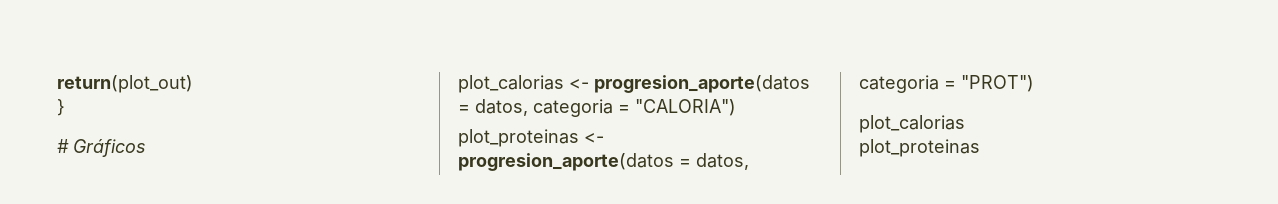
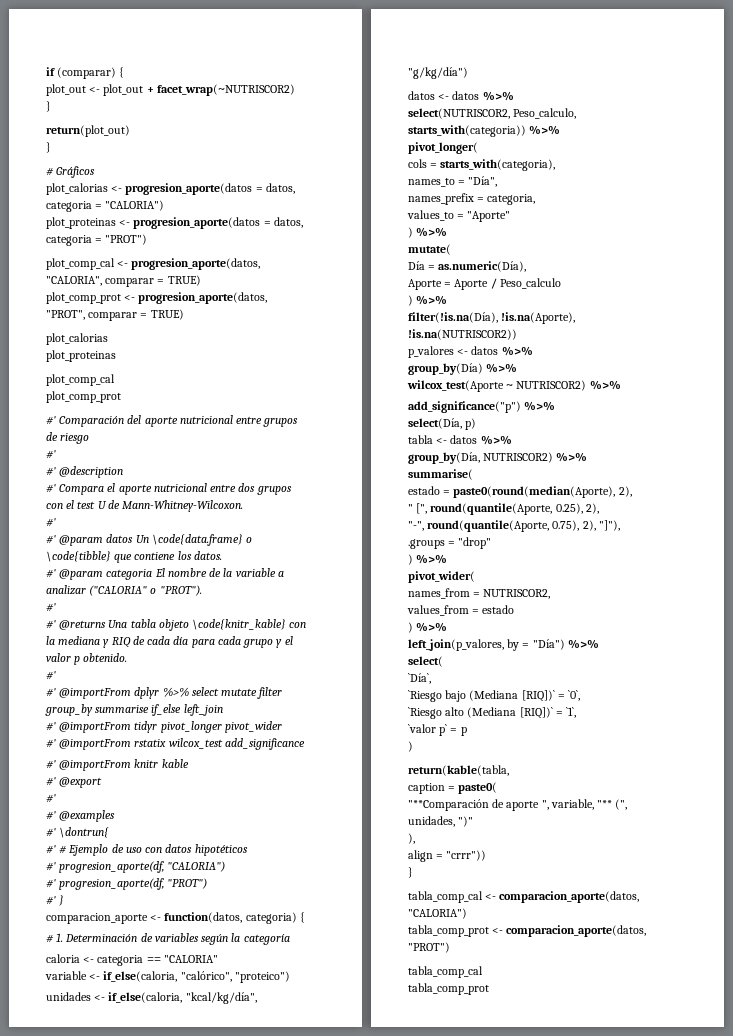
+ if (comparar) {
+ plot_out <- plot_out + facet_wrap(~NUTRISCOR2)
+ }
  plot_proteinas <- progresion_aporte(datos = datos, categoria = "PROT")
+ plot_comp_cal <- progresion_aporte(datos, "CALORIA", comparar = TRUE)
+ plot_comp_prot <- progresion_aporte(datos, "PROT", comparar = TRUE)
  plot_calorias
  plot_proteinas
+ plot_comp_cal
+ plot_comp_prot
+ #' Comparación del aporte nutricional entre grupos de riesgo
+ #'
+ #' @description
+ #' Compara el aporte nutricional entre dos grupos con el test U de Mann-Whitney-Wilcoxon.
+ #'
+ #' @param datos Un \code{data.frame} o \code{tibble} que contiene los datos.
+ #' @param categoria El nombre de la variable a analizar ("CALORIA" o "PROT").
+ #'
+ #' @returns Una tabla objeto \code{knitr_kable} con la mediana y RIQ de cada día para cada grupo y el valor p obtenido.
+ #'
+ #' @importFrom dplyr %>% select mutate filter group_by summarise if_else left_join
+ #' @importFrom tidyr pivot_longer pivot_wider
+ #' @importFrom rstatix wilcox_test add_significance
+ #' @importFrom knitr kable
+ #' @export
+ #'
+ #' @examples
+ #' \dontrun{
+ #' # Ejemplo de uso con datos hipotéticos
+ #' progresion_aporte(df, "CALORIA")
+ #' progresion_aporte(df, "PROT")
+ #' }
+ comparacion_aporte <- function(datos, categoria) {
+ # 1. Determinación de variables según la categoría
+ caloria <- categoria == "CALORIA"
+ variable <- if_else(caloria, "calórico", "proteico")
+ unidades <- if_else(caloria, "kcal/kg/día", "g/kg/día")
+ datos <- datos %>%
+ select(NUTRISCOR2, Peso_calculo, starts_with(categoria)) %>%
+ pivot_longer(
+ cols = starts_with(categoria),
+ names_to = "Día",
+ names_prefix = categoria,
+ values_to = "Aporte"
+ ) %>%
+ mutate(
+ Día = as.numeric(Día),
+ Aporte = Aporte / Peso_calculo
+ ) %>%
+ filter(!is.na(Día), !is.na(Aporte), !is.na(NUTRISCOR2))
+ p_valores <- datos %>%
+ group_by(Día) %>%
+ wilcox_test(Aporte ~ NUTRISCOR2) %>%
+ add_significance("p") %>%
+ select(Día, p)
+ tabla <- datos %>%
+ group_by(Día, NUTRISCOR2) %>%
+ summarise(
+ estado = paste0(round(median(Aporte), 2),
+ " [", round(quantile(Aporte, 0.25), 2),
+ "-", round(quantile(Aporte, 0.75), 2), "]"),
+ .groups = "drop"
+ ) %>%
+ pivot_wider(
+ names_from = NUTRISCOR2,
+ values_from = estado
+ ) %>%
+ left_join(p_valores, by = "Día") %>%
+ select(
+ `Día`,
+ `Riesgo bajo (Mediana [RIQ])` = `0`,
+ `Riesgo alto (Mediana [RIQ])` = `1`,
+ `valor p` = p
+ )
+ return(kable(tabla,
+ caption = paste0(
+ "**Comparación de aporte ", variable, "** (", unidades, ")"
+ ),
+ align = "crrr"))
+ }
+ tabla_comp_cal <- comparacion_aporte(datos, "CALORIA")
+ tabla_comp_prot <- comparacion_aporte(datos, "PROT")
+ tabla_comp_cal
+ tabla_comp_prot

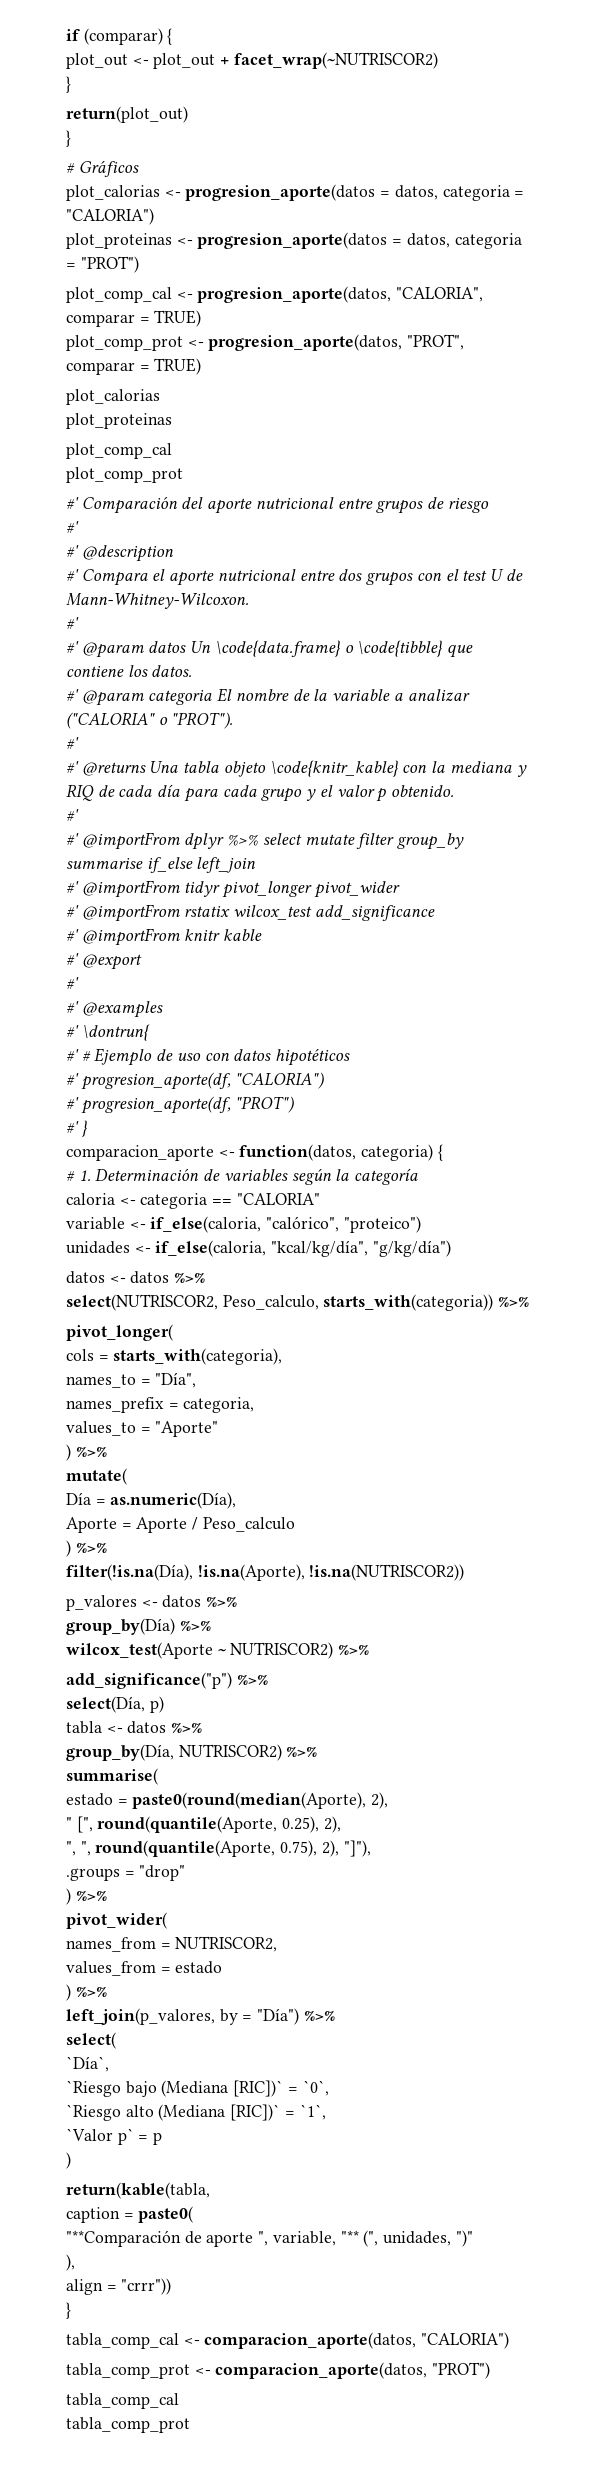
- "-", round(quantile(Aporte, 0.75), 2), "]"),
+ ", ", round(quantile(Aporte, 0.75), 2), "]"),
- `Riesgo bajo (Mediana [RIQ])` = `0`,
+ `Riesgo bajo (Mediana [RIC])` = `0`,
- `Riesgo alto (Mediana [RIQ])` = `1`,
+ `Riesgo alto (Mediana [RIC])` = `1`,
- `valor p` = p
+ `Valor p` = p

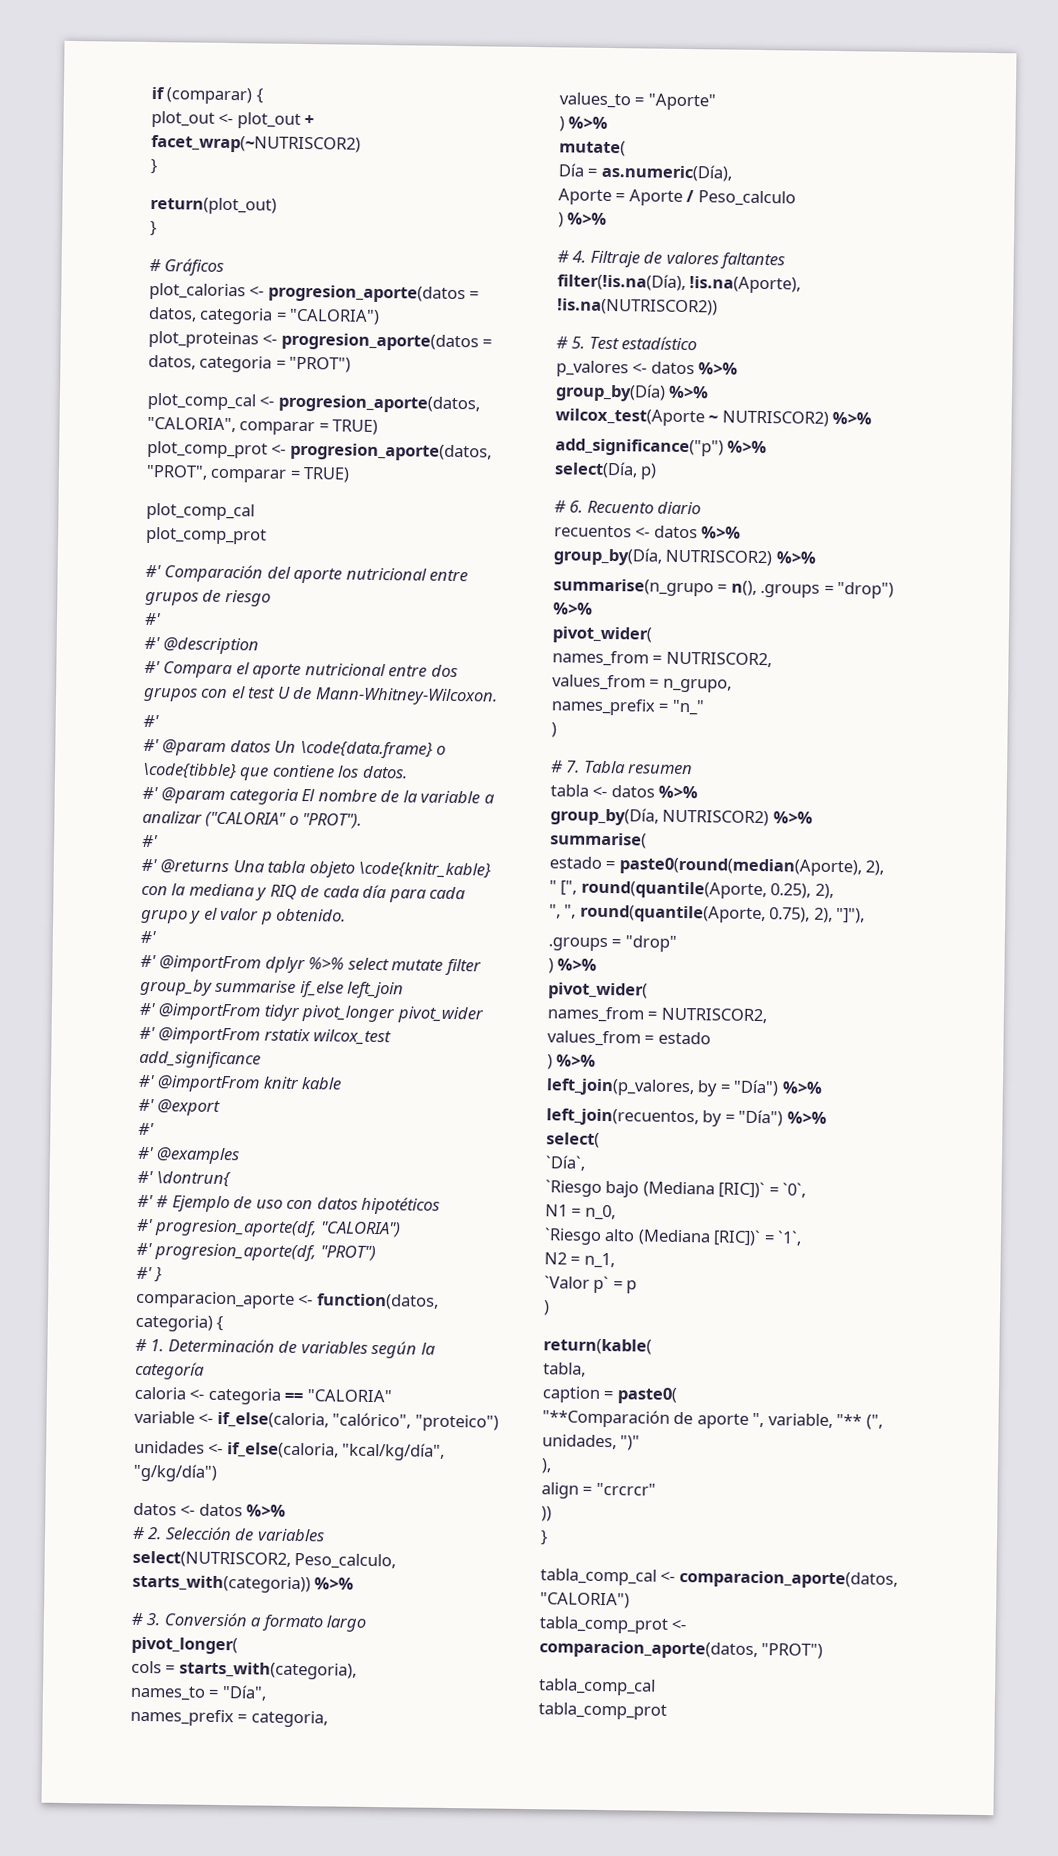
  plot_comp_prot <- progresion_aporte(datos, "PROT", comparar = TRUE)
- plot_calorias
- plot_proteinas
+ # 2. Selección de variables
+ # 3. Conversión a formato largo
+ # 4. Filtraje de valores faltantes
+ # 5. Test estadístico
+ # 6. Recuento diario
+ recuentos <- datos %>%
+ group_by(Día, NUTRISCOR2) %>%
+ summarise(n_grupo = n(), .groups = "drop") %>%
+ pivot_wider(
+ names_from = NUTRISCOR2,
+ values_from = n_grupo,
+ names_prefix = "n_"
+ )
+ # 7. Tabla resumen
+ left_join(recuentos, by = "Día") %>%
+ N1 = n_0,
+ N2 = n_1,
- return(kable(tabla,
+ return(kable(
+ tabla,
- align = "crrr"))
+ align = "crcrcr"
+ ))

